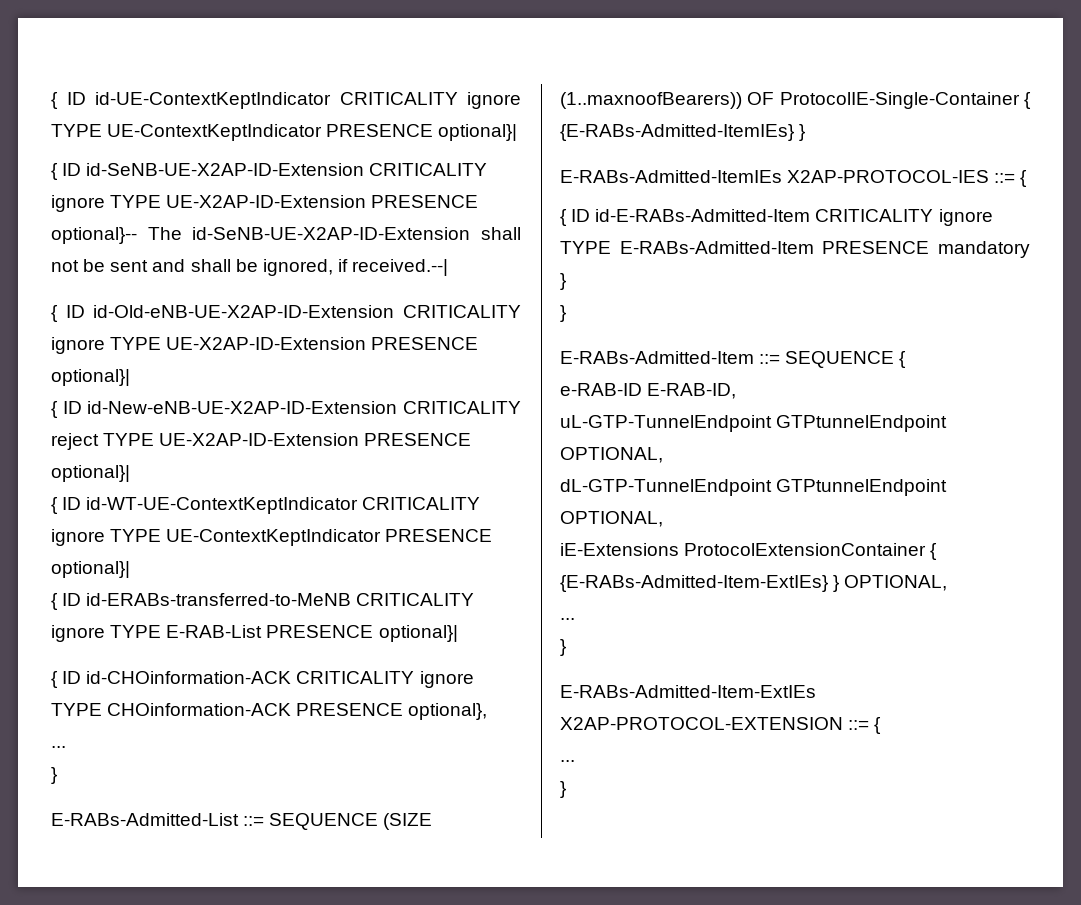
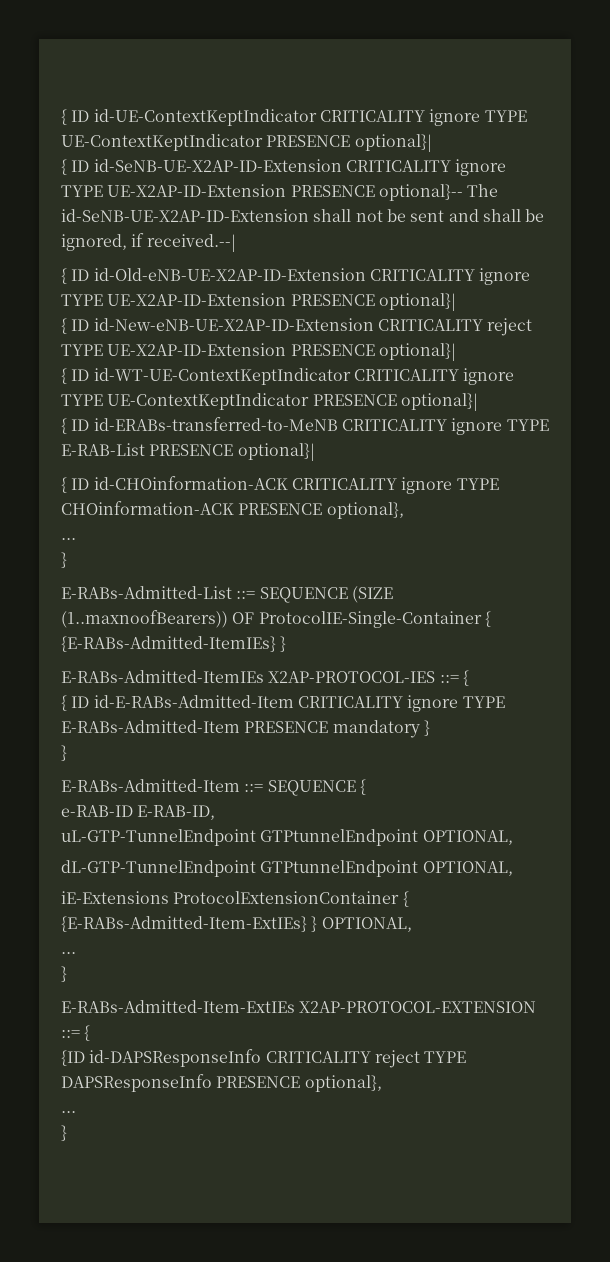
+ {ID id-DAPSResponseInfo CRITICALITY reject TYPE DAPSResponseInfo PRESENCE optional},

